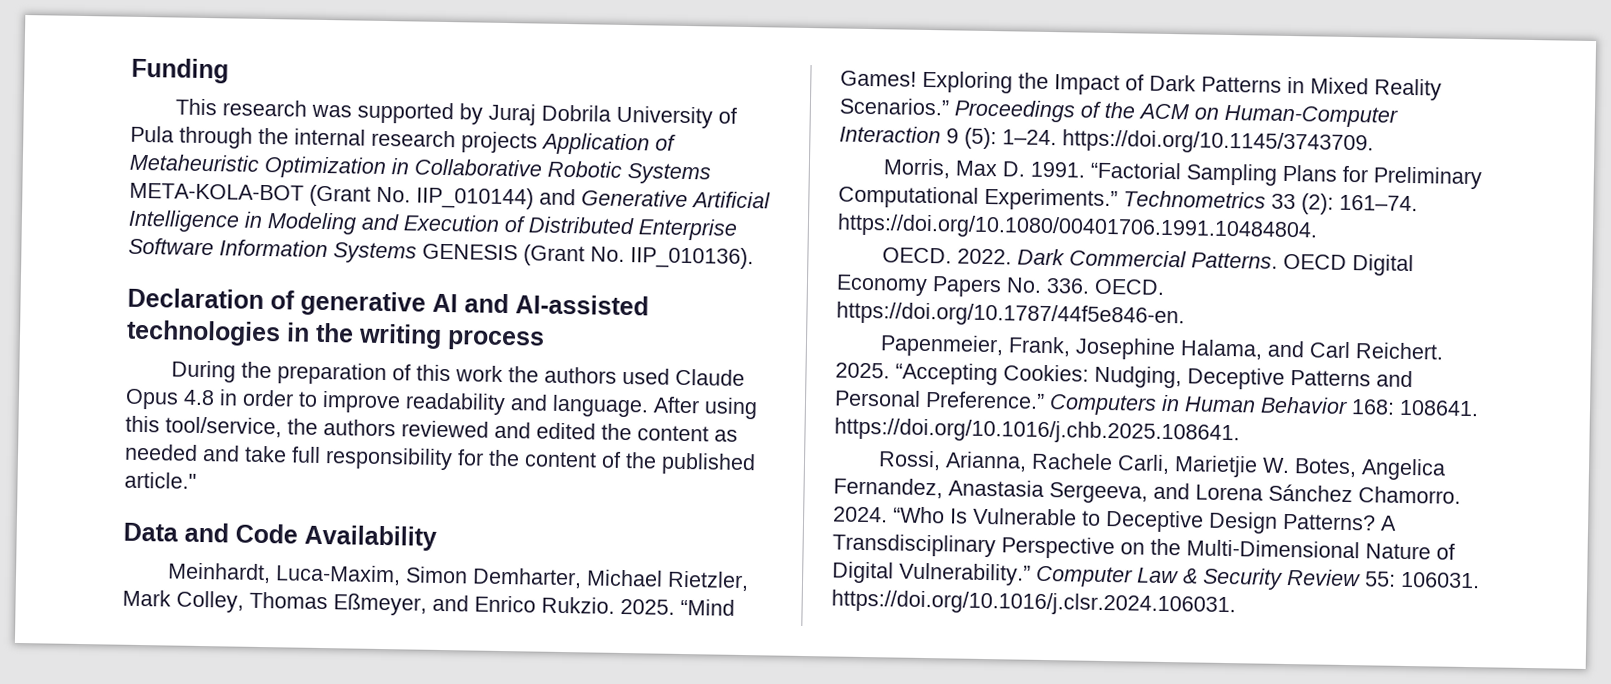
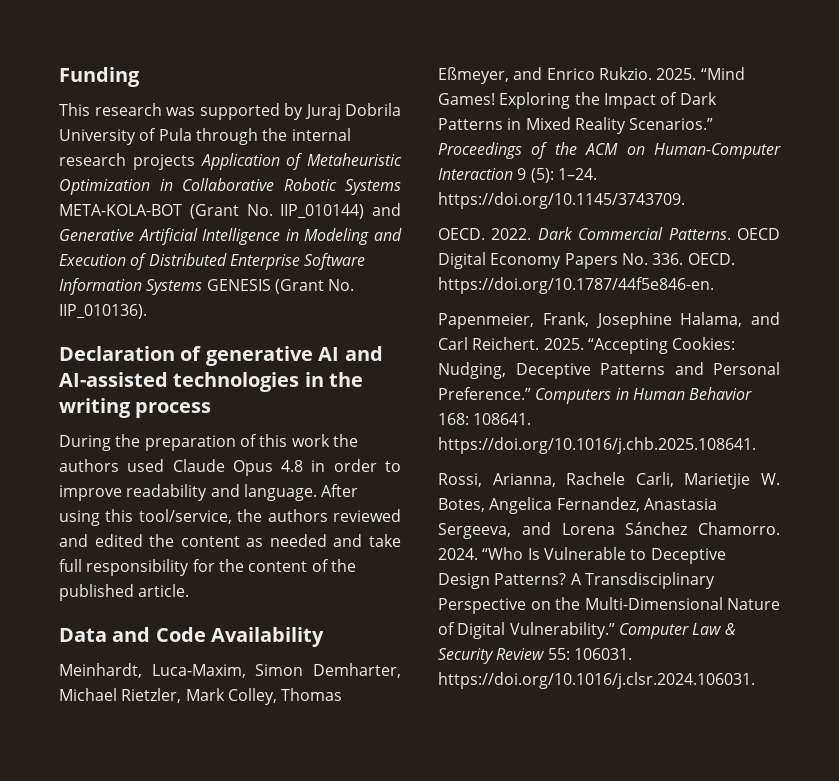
- After using this tool/service, the authors reviewed and edited the content as needed and take full responsibility for the content of the published article."
+ After using this tool/service, the authors reviewed and edited the content as needed and take full responsibility for the content of the published article.
- Morris, Max D. 1991. “Factorial Sampling Plans for Preliminary Computational Experiments.” Technometrics 33 (2): 161–74. https://doi.org/10.1080/00401706.1991.10484804.

